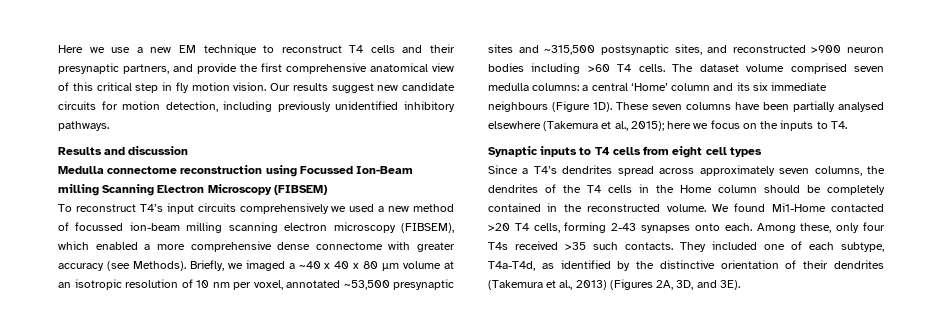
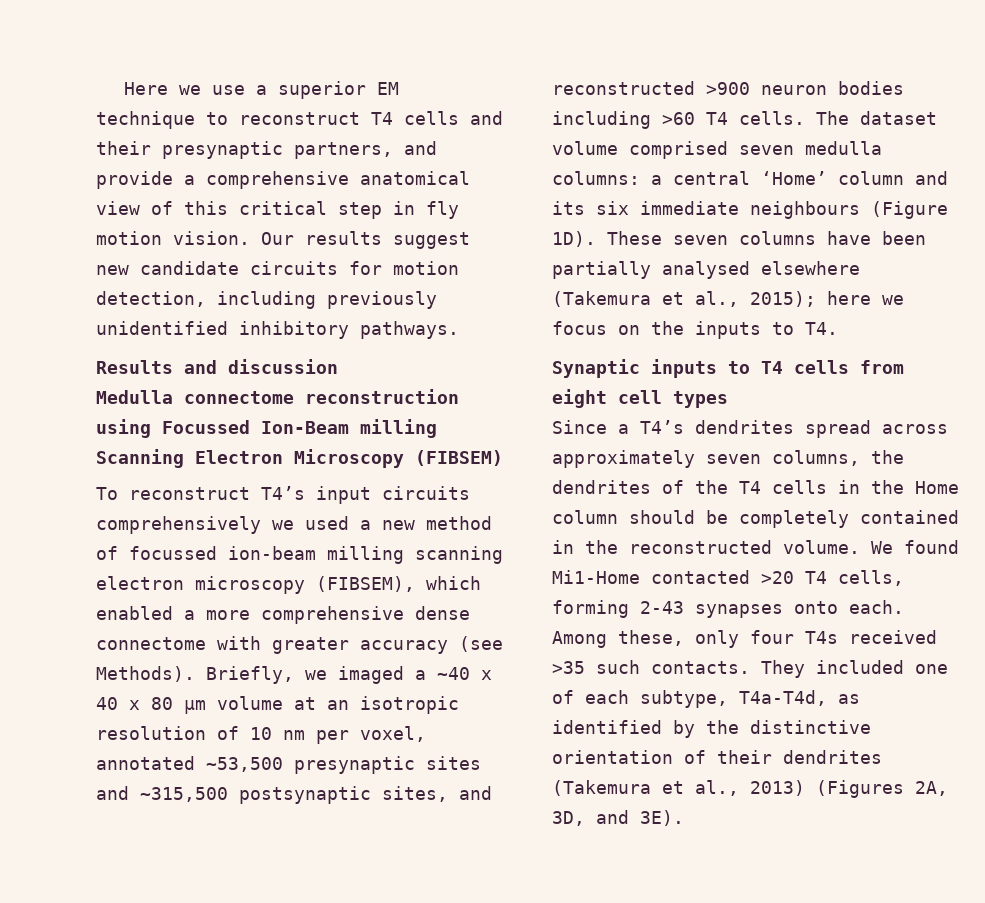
- Here we use a new EM technique to reconstruct T4 cells and their presynaptic partners, and provide the first comprehensive anatomical view of this critical step in fly motion vision.
+ Here we use a superior EM technique to reconstruct T4 cells and their presynaptic partners, and provide a comprehensive anatomical view of this critical step in fly motion vision.

